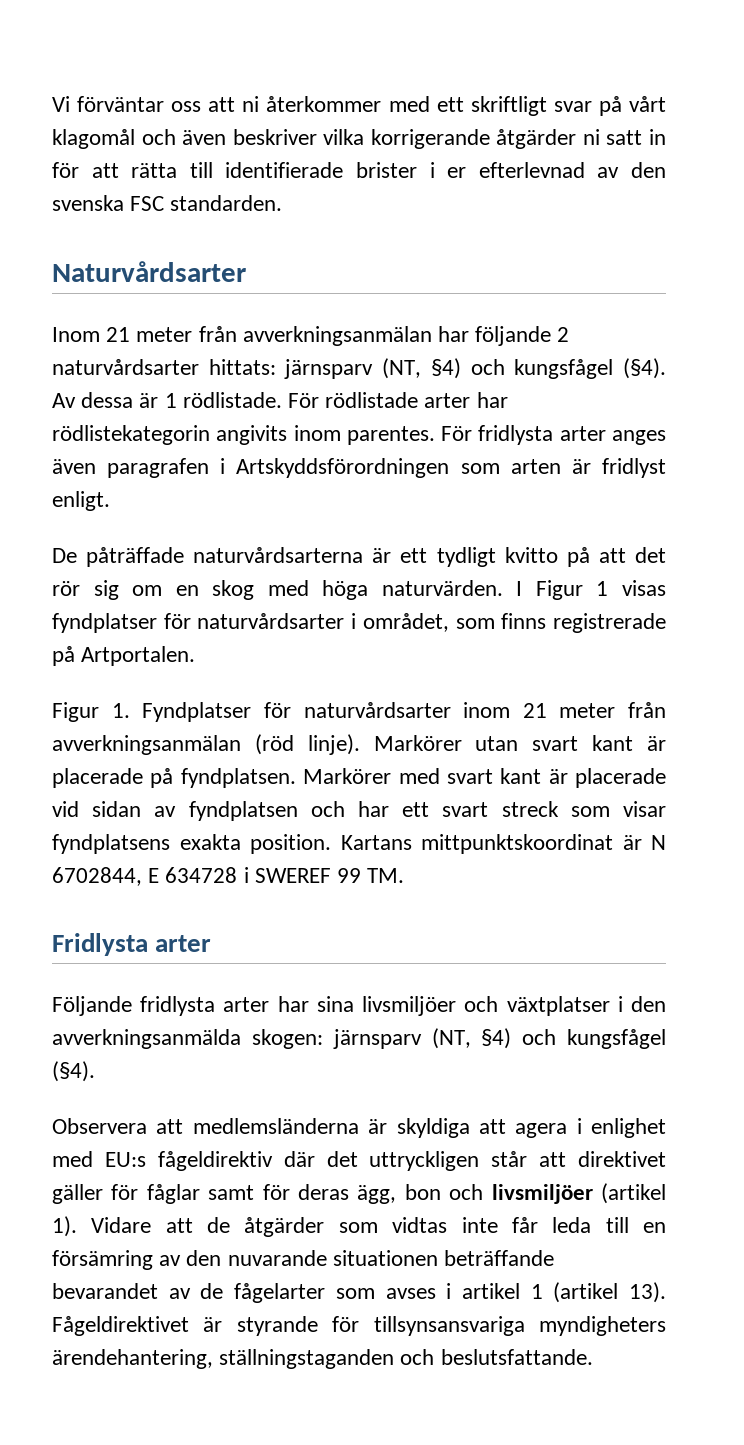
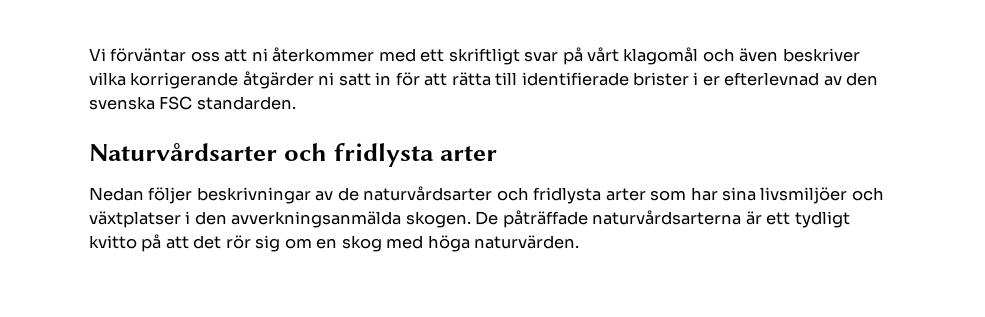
- Naturvårdsarter
- Inom 21 meter från avverkningsanmälan har följande 2 naturvårdsarter hittats: järnsparv (NT, §4) och kungsfågel (§4). Av dessa är 1 rödlistade. För rödlistade arter har rödlistekategorin angivits inom parentes. För fridlysta arter anges även paragrafen i Artskyddsförordningen som arten är fridlyst enligt.
- De påträffade naturvårdsarterna är ett tydligt kvitto på att det rör sig om en skog med höga naturvärden. I Figur 1 visas fyndplatser för naturvårdsarter i området, som finns registrerade på Artportalen.
- Figur 1. Fyndplatser för naturvårdsarter inom 21 meter från avverkningsanmälan (röd linje). Markörer utan svart kant är placerade på fyndplatsen. Markörer med svart kant är placerade vid sidan av fyndplatsen och har ett svart streck som visar fyndplatsens exakta position. Kartans mittpunktskoordinat är N 6702844, E 634728 i SWEREF 99 TM.
- Fridlysta arter
- Följande fridlysta arter har sina livsmiljöer och växtplatser i den avverkningsanmälda skogen: järnsparv (NT, §4) och kungsfågel (§4).
- Observera att medlemsländerna är skyldiga att agera i enlighet med EU:s fågeldirektiv där det uttryckligen står att direktivet gäller för fåglar samt för deras ägg, bon och livsmiljöer (artikel 1). Vidare att de åtgärder som vidtas inte får leda till en försämring av den nuvarande situationen beträffande bevarandet av de fågelarter som avses i artikel 1 (artikel 13). Fågeldirektivet är styrande för tillsynsansvariga myndigheters ärendehantering, ställningstaganden och beslutsfattande.
+ Naturvårdsarter och fridlysta arter
+ Nedan följer beskrivningar av de naturvårdsarter och fridlysta arter som har sina livsmiljöer och växtplatser i den avverkningsanmälda skogen. De påträffade naturvårdsarterna är ett tydligt kvitto på att det rör sig om en skog med höga naturvärden.

